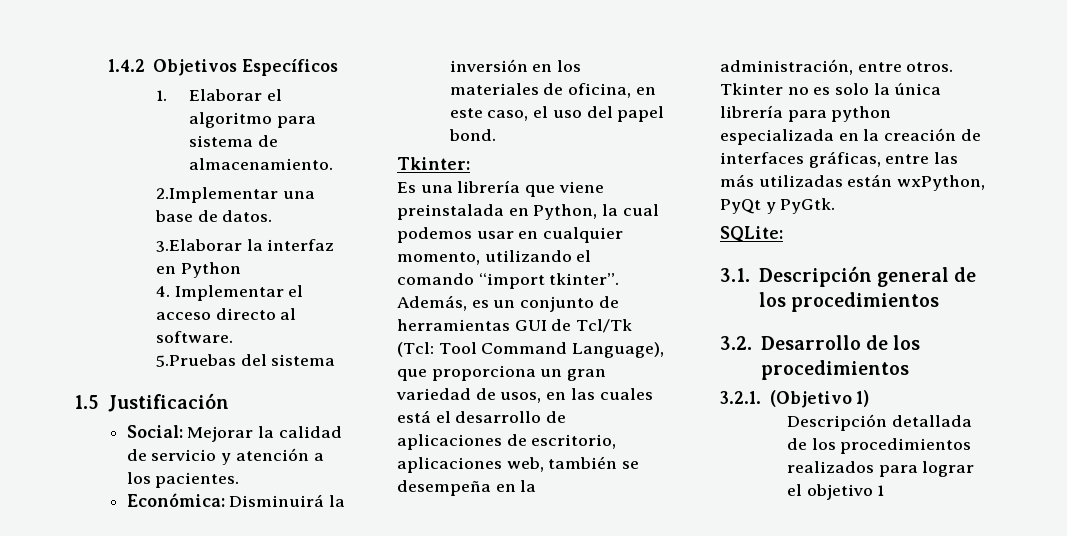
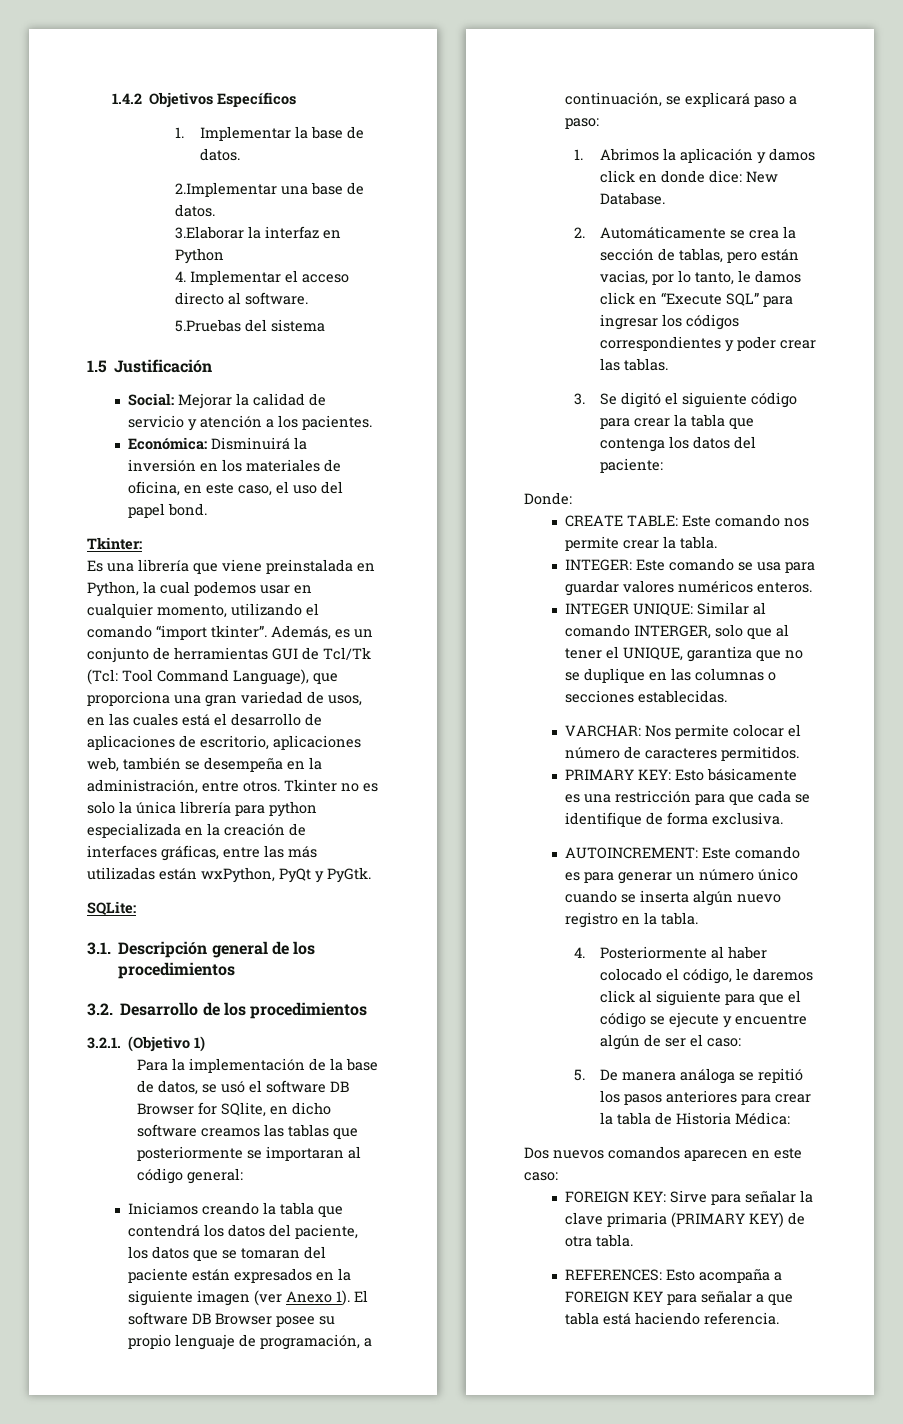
- 1. Elaborar el algoritmo para sistema de almacenamiento.
+ 1. Implementar la base de datos.
- Además, es un conjunto de herramientas GUI de Tcl/Tk (Tcl: Tool Command Language), que proporciona un gran variedad de usos, en las cuales está el desarrollo de aplicaciones de escritorio, aplicaciones web, también se desempeña en la administración, entre otros.
+ Además, es un conjunto de herramientas GUI de Tcl/Tk (Tcl: Tool Command Language), que proporciona una gran variedad de usos, en las cuales está el desarrollo de aplicaciones de escritorio, aplicaciones web, también se desempeña en la administración, entre otros.
- Descripción detallada de los procedimientos realizados para lograr el objetivo 1
+ Para la implementación de la base de datos, se usó el software DB Browser for SQlite, en dicho software creamos las tablas que posteriormente se importaran al código general:
+ Iniciamos creando la tabla que contendrá los datos del paciente, los datos que se tomaran del paciente están expresados en la siguiente imagen (ver Anexo 1). El software DB Browser posee su propio lenguaje de programación, a continuación, se explicará paso a paso:
+ 1. Abrimos la aplicación y damos click en donde dice: New Database.
+ 2. Automáticamente se crea la sección de tablas, pero están vacias, por lo tanto, le damos click en “Execute SQL” para ingresar los códigos correspondientes y poder crear las tablas.
+ 3. Se digitó el siguiente código para crear la tabla que contenga los datos del paciente:
+ Donde:
+ CREATE TABLE: Este comando nos permite crear la tabla.
+ INTEGER: Este comando se usa para guardar valores numéricos enteros.
+ INTEGER UNIQUE: Similar al comando INTERGER, solo que al tener el UNIQUE, garantiza que no se duplique en las columnas o secciones establecidas.
+ VARCHAR: Nos permite colocar el número de caracteres permitidos.
+ PRIMARY KEY: Esto básicamente es una restricción para que cada se identifique de forma exclusiva.
+ AUTOINCREMENT: Este comando es para generar un número único cuando se inserta algún nuevo registro en la tabla.
+ 4. Posteriormente al haber colocado el código, le daremos click al siguiente para que el código se ejecute y encuentre algún de ser el caso:
+ 5. De manera análoga se repitió los pasos anteriores para crear la tabla de Historia Médica:
+ Dos nuevos comandos aparecen en este caso:
+ FOREIGN KEY: Sirve para señalar la clave primaria (PRIMARY KEY) de otra tabla.
+ REFERENCES: Esto acompaña a FOREIGN KEY para señalar a que tabla está haciendo referencia.

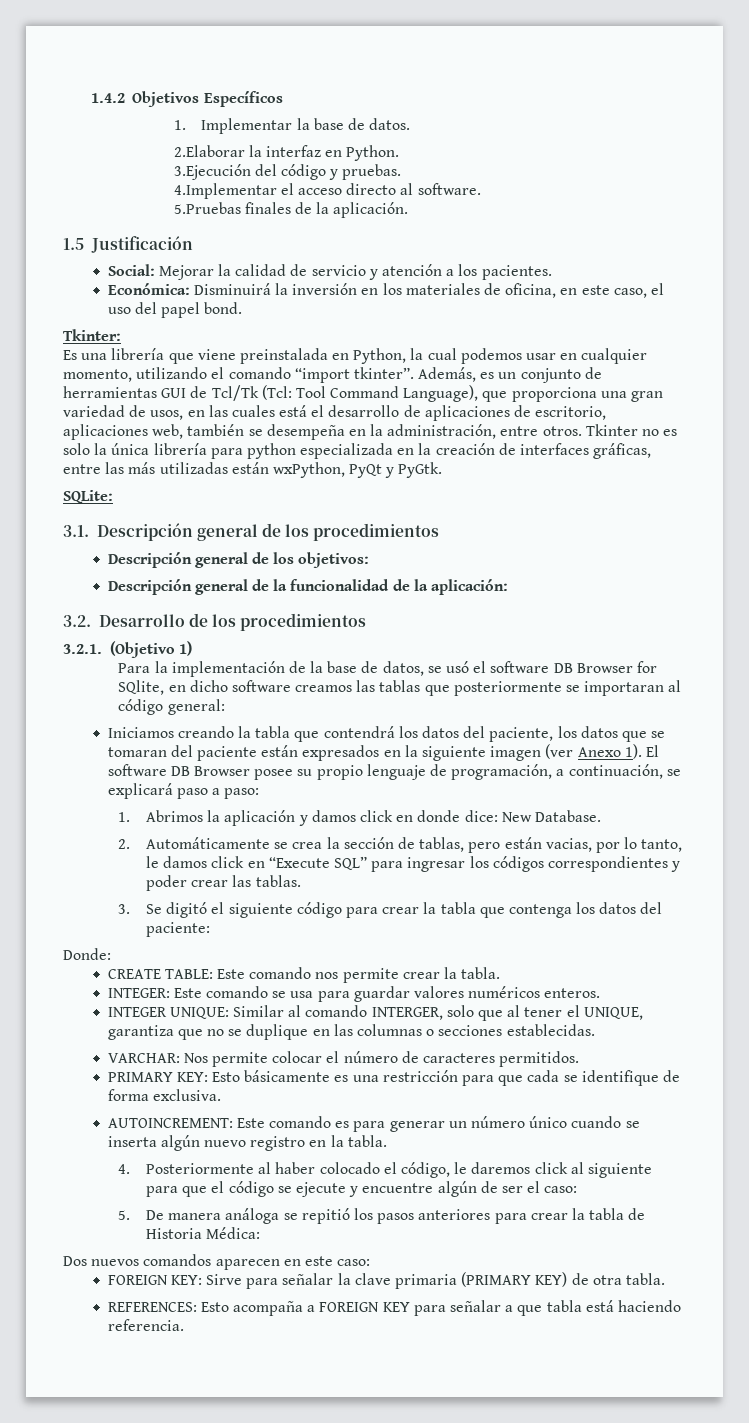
- 2.Implementar una base de datos.
- 3.Elaborar la interfaz en Python
- 4. Implementar el acceso directo al software.
+ 2.Elaborar la interfaz en Python.
+ 3.Ejecución del código y pruebas.
+ 4.Implementar el acceso directo al software.
- 5.Pruebas del sistema
+ 5.Pruebas finales de la aplicación.
+ Descripción general de los objetivos:
+ Descripción general de la funcionalidad de la aplicación:

